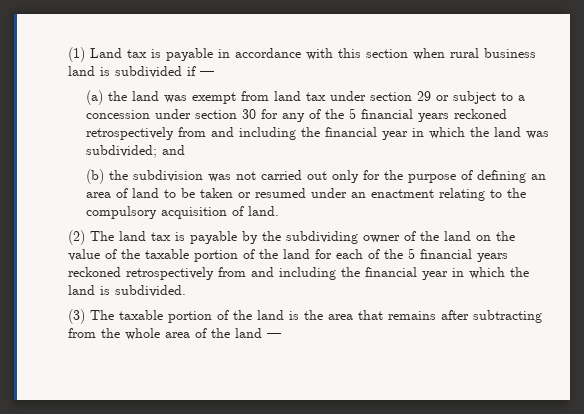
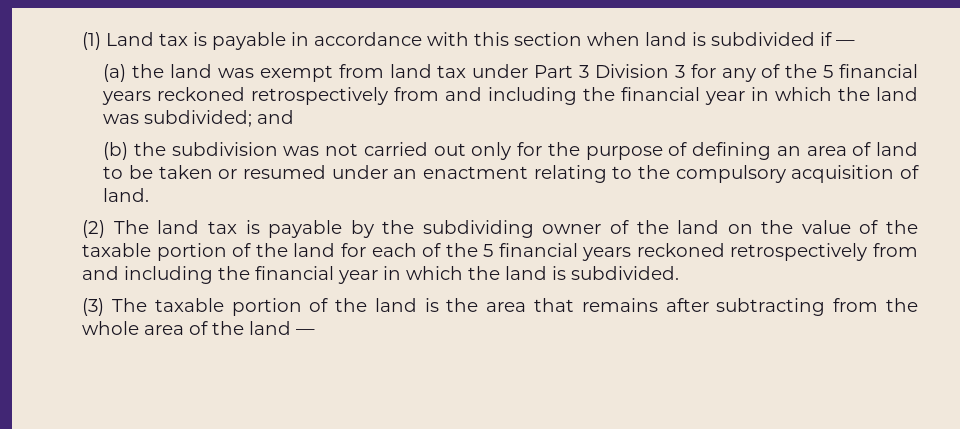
- (1) Land tax is payable in accordance with this section when rural business land is subdivided if —
+ (1) Land tax is payable in accordance with this section when land is subdivided if —
- (a) the land was exempt from land tax under section 29 or subject to a concession under section 30 for any of the 5 financial years reckoned retrospectively from and including the financial year in which the land was subdivided; and
+ (a) the land was exempt from land tax under Part 3 Division 3 for any of the 5 financial years reckoned retrospectively from and including the financial year in which the land was subdivided; and

